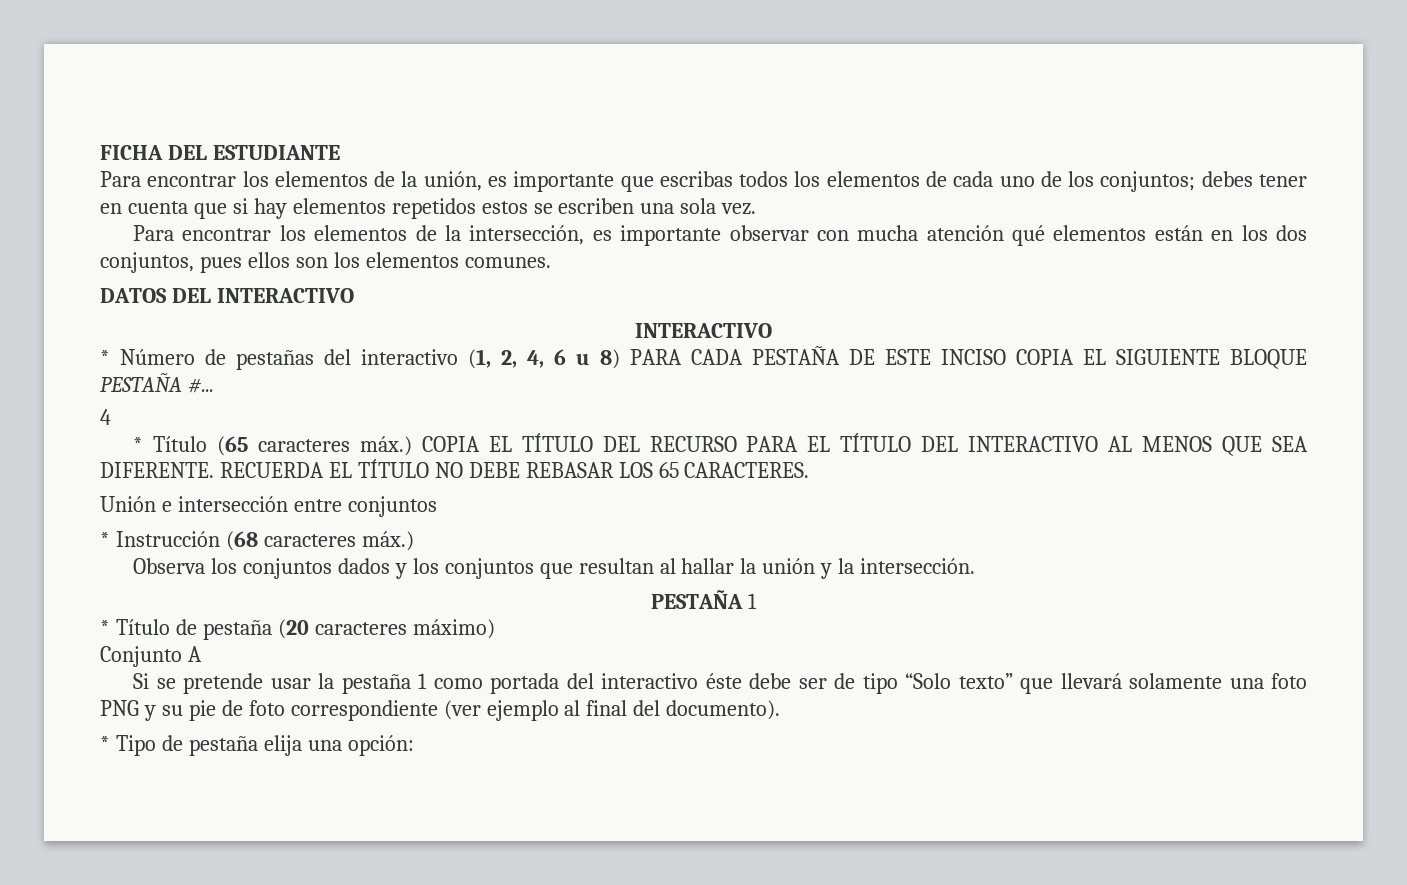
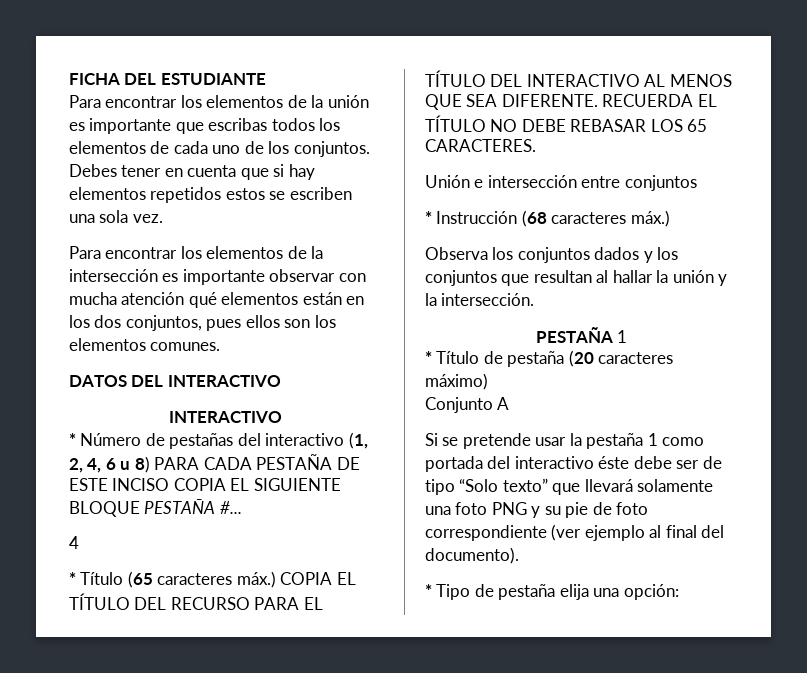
- Para encontrar los elementos de la unión, es importante que escribas todos los elementos de cada uno de los conjuntos; debes tener en cuenta que si hay elementos repetidos estos se escriben una sola vez.
+ Para encontrar los elementos de la unión es importante que escribas todos los elementos de cada uno de los conjuntos. Debes tener en cuenta que si hay elementos repetidos estos se escriben una sola vez.
- Para encontrar los elementos de la intersección, es importante observar con mucha atención qué elementos están en los dos conjuntos, pues ellos son los elementos comunes.
+ Para encontrar los elementos de la intersección es importante observar con mucha atención qué elementos están en los dos conjuntos, pues ellos son los elementos comunes.

